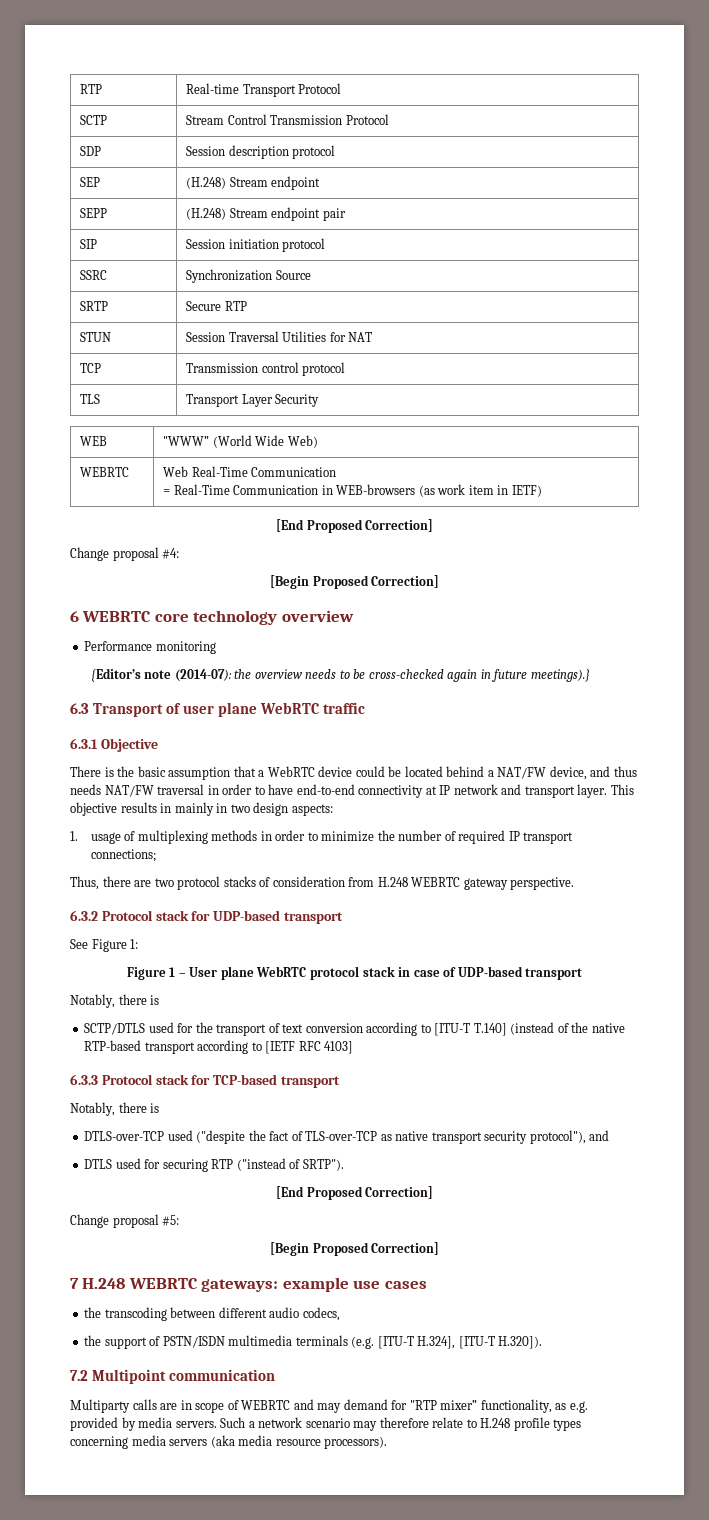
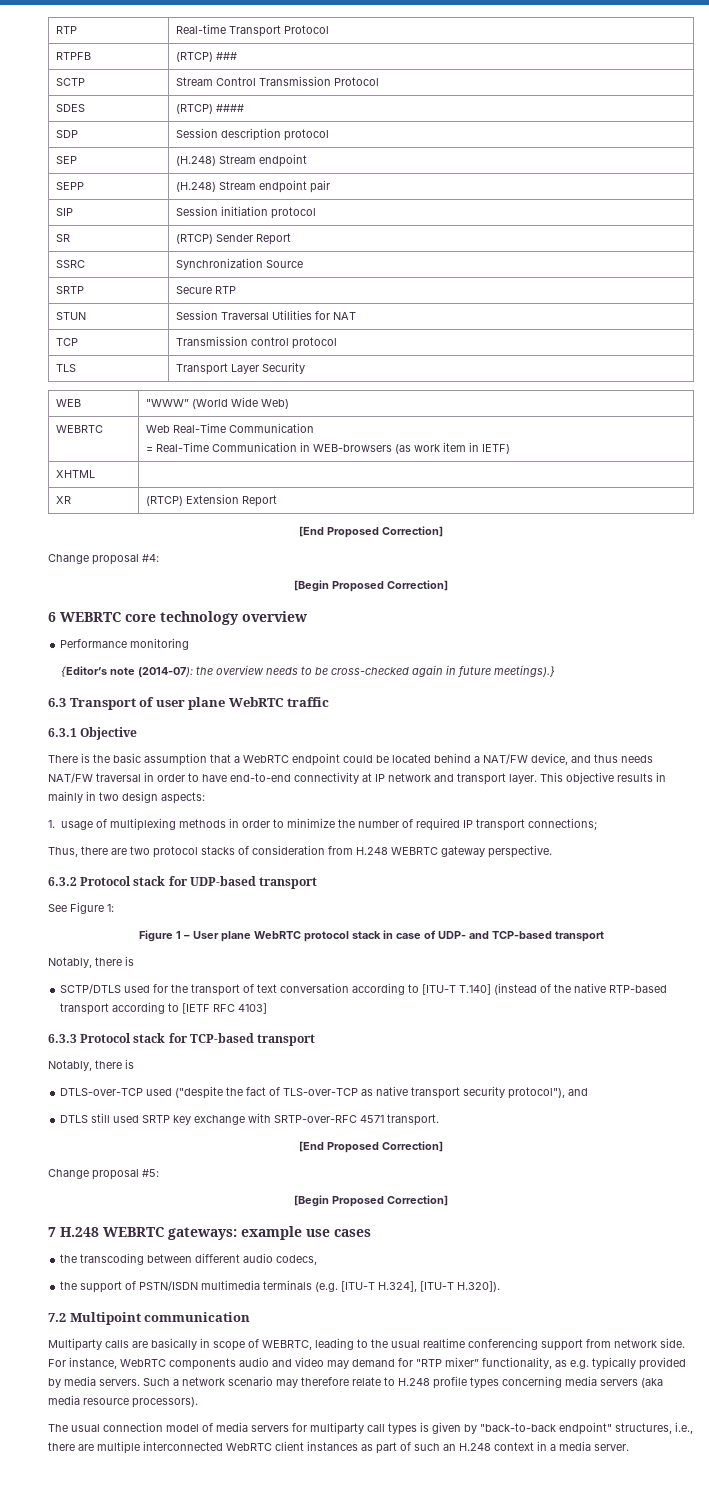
+ RTPFB | (RTCP) ###
+ SDES | (RTCP) ####
+ SR | (RTCP) Sender Report
+ XHTML |
+ XR | (RTCP) Extension Report
- There is the basic assumption that a WebRTC device could be located behind a NAT/FW device, and thus needs NAT/FW traversal in order to have end-to-end connectivity at IP network and transport layer.
+ There is the basic assumption that a WebRTC endpoint could be located behind a NAT/FW device, and thus needs NAT/FW traversal in order to have end-to-end connectivity at IP network and transport layer.
- Figure 1 – User plane WebRTC protocol stack in case of UDP-based transport
+ Figure 1 – User plane WebRTC protocol stack in case of UDP- and TCP-based transport
- SCTP/DTLS used for the transport of text conversion according to [ITU-T T.140] (instead of the native RTP-based transport according to [IETF RFC 4103]
+ SCTP/DTLS used for the transport of text conversation according to [ITU-T T.140] (instead of the native RTP-based transport according to [IETF RFC 4103]
- DTLS used for securing RTP ("instead of SRTP").
+ DTLS still used SRTP key exchange with SRTP-over-RFC 4571 transport.
- Multiparty calls are in scope of WEBRTC and may demand for "RTP mixer” functionality, as e.g. provided by media servers.
+ Multiparty calls are basically in scope of WEBRTC, leading to the usual realtime conferencing support from network side. For instance, WebRTC components audio and video may demand for "RTP mixer” functionality, as e.g. typically provided by media servers.
+ The usual connection model of media servers for multiparty call types is given by "back-to-back endpoint" structures, i.e., there are multiple interconnected WebRTC client instances as part of such an H.248 context in a media server.

